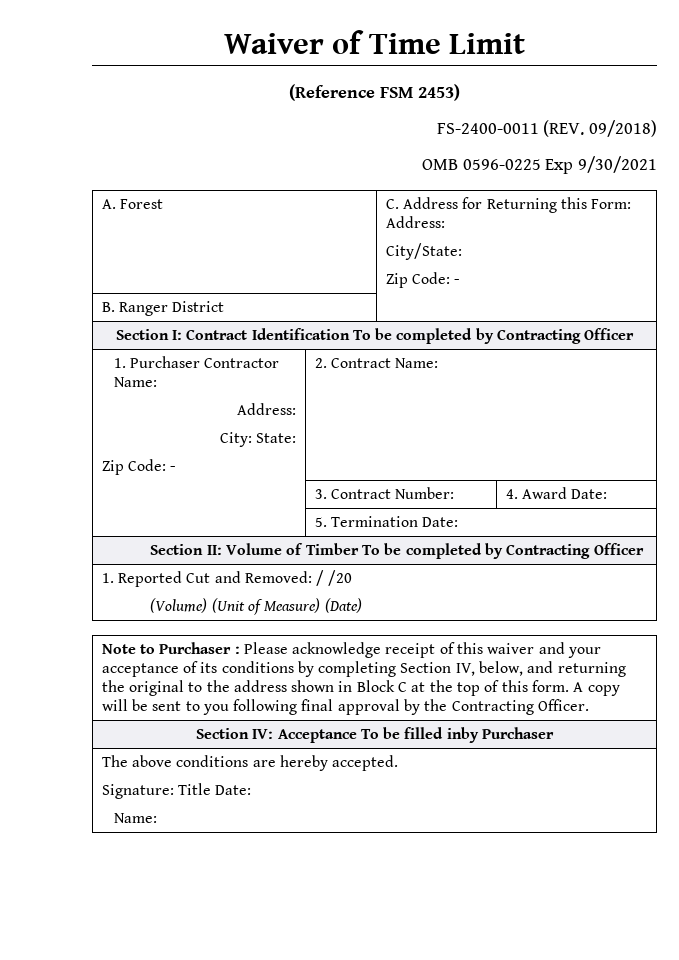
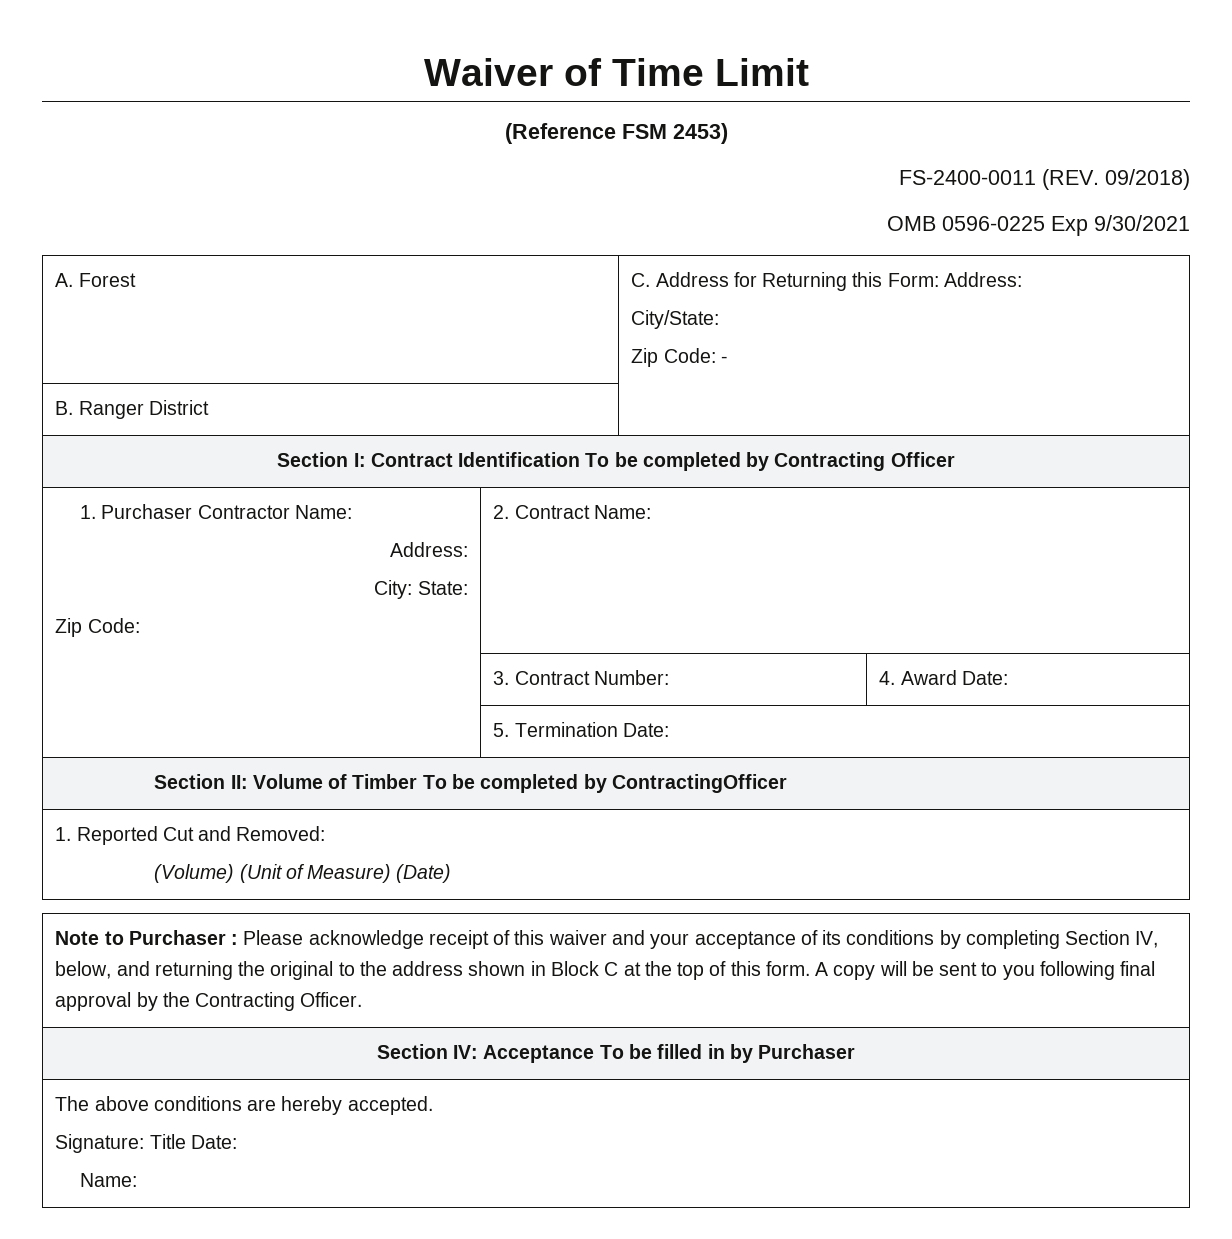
  1. Purchaser Contractor Name:
  Address:
  City: State:
- Zip Code: - | 2. Contract Name:
+ Zip Code: | 2. Contract Name:
- Section II: Volume of Timber To be completed by Contracting Officer
+ Section II: Volume of Timber To be completed by ContractingOfficer
- 1. Reported Cut and Removed: / /20
+ 1. Reported Cut and Removed:
- Section IV: Acceptance To be filled inby Purchaser
+ Section IV: Acceptance To be filled in by Purchaser

